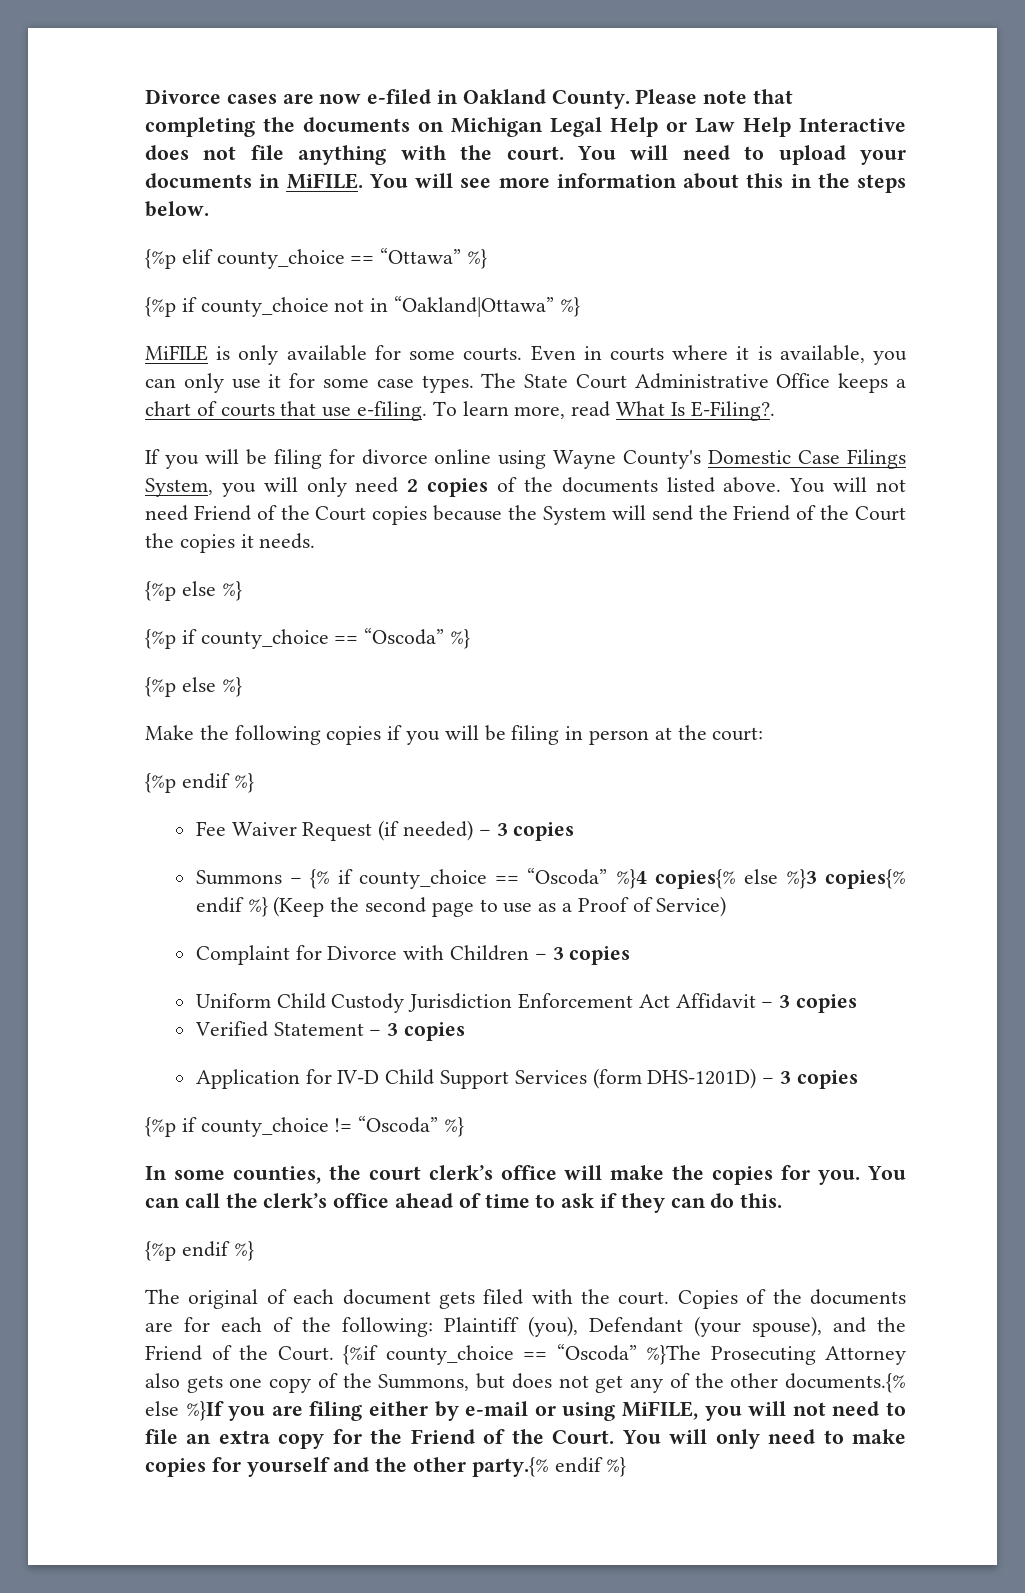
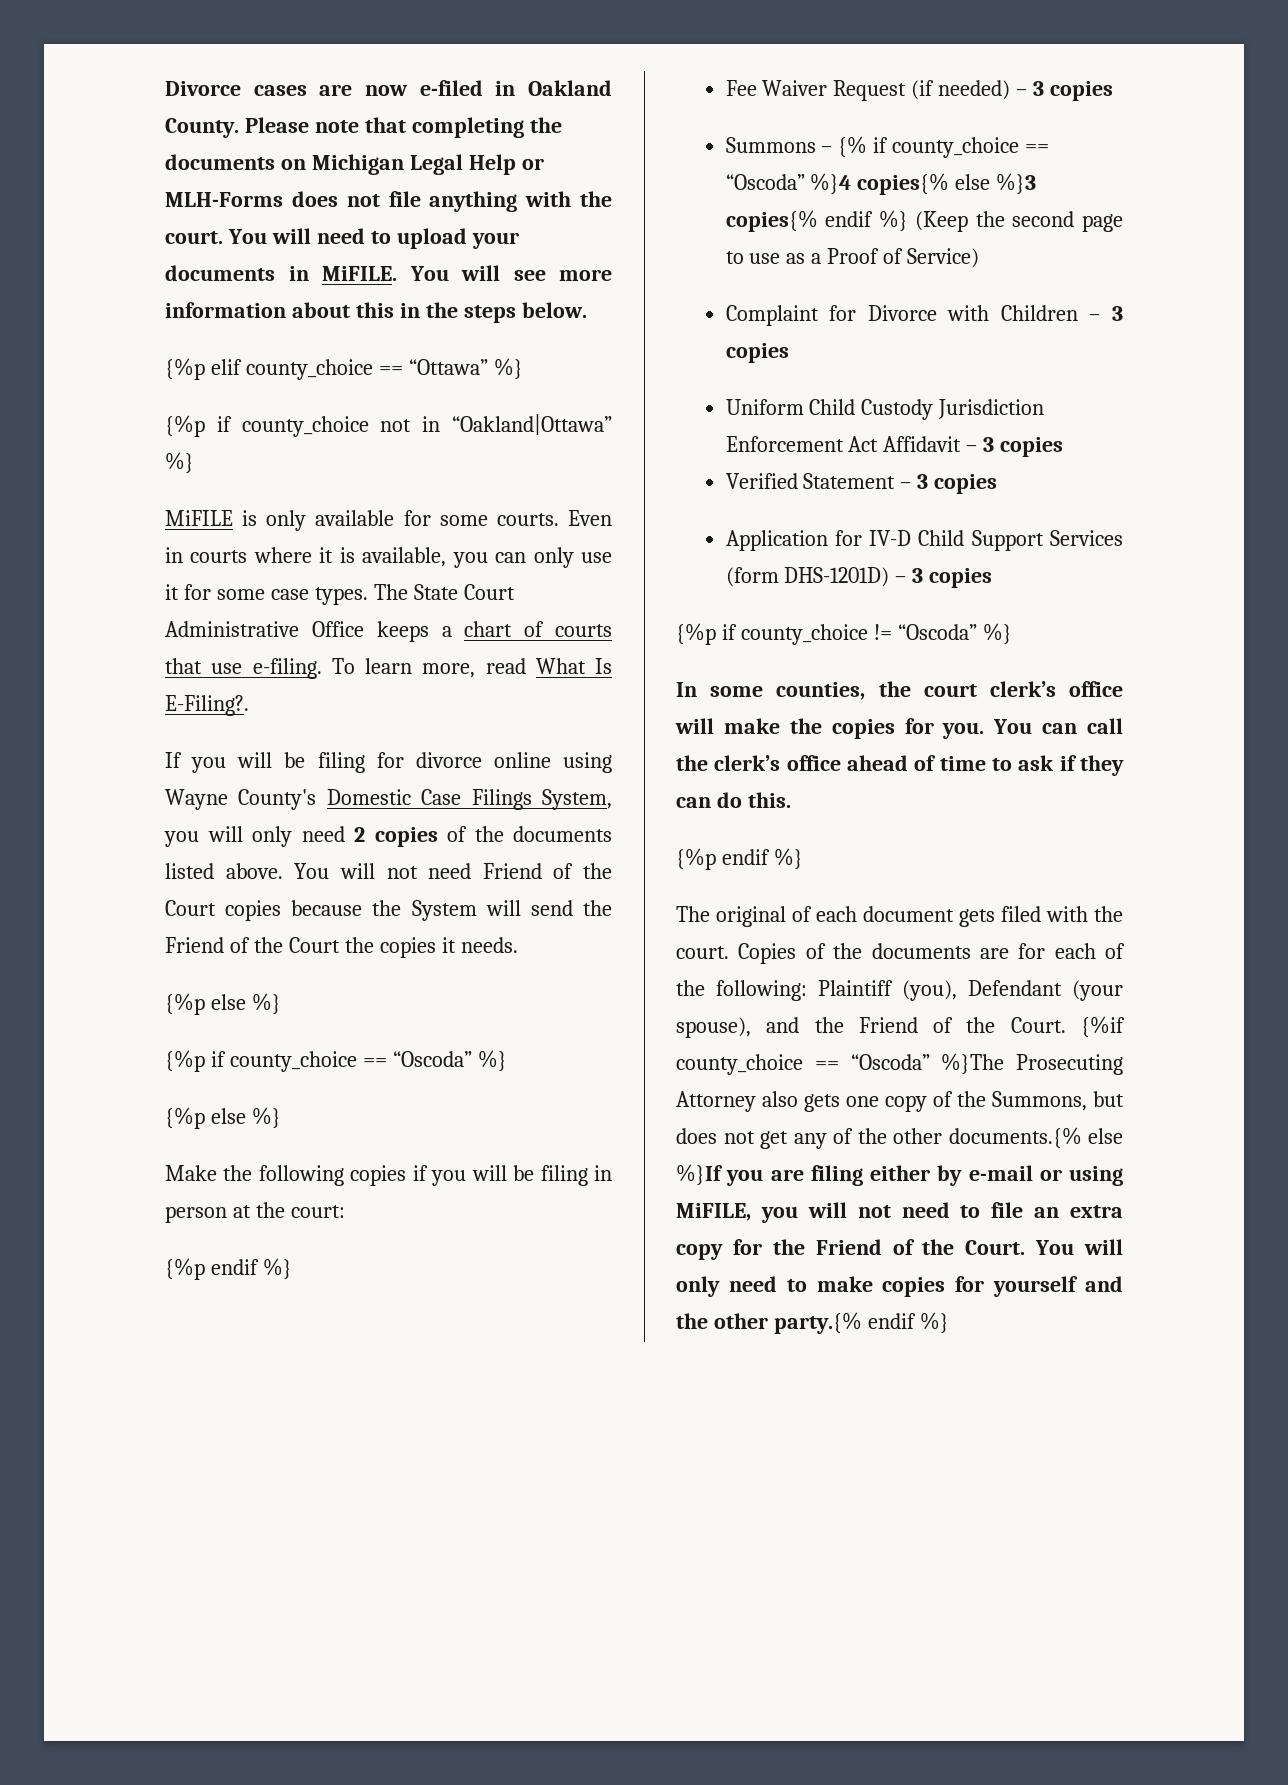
- Please note that completing the documents on Michigan Legal Help or Law Help Interactive does not file anything with the court.
+ Please note that completing the documents on Michigan Legal Help or MLH-Forms does not file anything with the court.

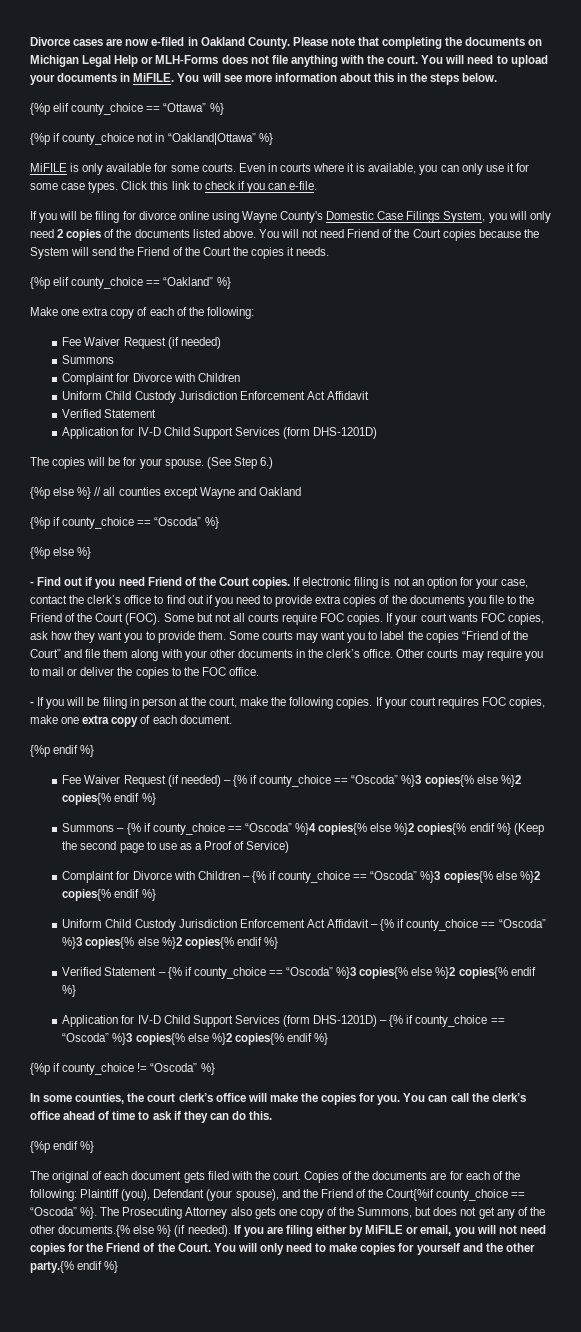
- The State Court Administrative Office keeps a chart of courts that use e-filing. To learn more, read What Is E-Filing?.
+ Click this link to check if you can e-file.
  You will not need Friend of the Court copies because the System will send the Friend of the Court the copies it needs.
- {%p else %}
+ {%p elif county_choice == “Oakland” %}
+ Make one extra copy of each of the following:
+ Fee Waiver Request (if needed)
+ Summons
+ Complaint for Divorce with Children
+ Uniform Child Custody Jurisdiction Enforcement Act Affidavit
+ Verified Statement
+ Application for IV-D Child Support Services (form DHS-1201D)
+ The copies will be for your spouse. (See Step 6.)
+ {%p else %} // all counties except Wayne and Oakland
- Make the following copies if you will be filing in person at the court:
+ - Find out if you need Friend of the Court copies. If electronic filing is not an option for your case, contact the clerk’s office to find out if you need to provide extra copies of the documents you file to the Friend of the Court (FOC). Some but not all courts require FOC copies. If your court wants FOC copies, ask how they want you to provide them. Some courts may want you to label the copies “Friend of the Court” and file them along with your other documents in the clerk’s office. Other courts may require you to mail or deliver the copies to the FOC office.
+ - If you will be filing in person at the court, make the following copies. If your court requires FOC copies, make one extra copy of each document.
- Fee Waiver Request (if needed) – 3 copies
+ Fee Waiver Request (if needed) – {% if county_choice == “Oscoda” %}3 copies{% else %}2 copies{% endif %}
- Summons – {% if county_choice == “Oscoda” %}4 copies{% else %}3 copies{% endif %} (Keep the second page to use as a Proof of Service)
+ Summons – {% if county_choice == “Oscoda” %}4 copies{% else %}2 copies{% endif %} (Keep the second page to use as a Proof of Service)
- Complaint for Divorce with Children – 3 copies
+ Complaint for Divorce with Children – {% if county_choice == “Oscoda” %}3 copies{% else %}2 copies{% endif %}
- Uniform Child Custody Jurisdiction Enforcement Act Affidavit – 3 copies
- Verified Statement – 3 copies
+ Uniform Child Custody Jurisdiction Enforcement Act Affidavit – {% if county_choice == “Oscoda” %}3 copies{% else %}2 copies{% endif %}
+ Verified Statement – {% if county_choice == “Oscoda” %}3 copies{% else %}2 copies{% endif %}
- Application for IV-D Child Support Services (form DHS-1201D) – 3 copies
+ Application for IV-D Child Support Services (form DHS-1201D) – {% if county_choice == “Oscoda” %}3 copies{% else %}2 copies{% endif %}
- Copies of the documents are for each of the following: Plaintiff (you), Defendant (your spouse), and the Friend of the Court. {%if county_choice == “Oscoda” %}The Prosecuting Attorney also gets one copy of the Summons, but does not get any of the other documents.{% else %}If you are filing either by e-mail or using MiFILE, you will not need to file an extra copy for the Friend of the Court.
+ Copies of the documents are for each of the following: Plaintiff (you), Defendant (your spouse), and the Friend of the Court{%if county_choice == “Oscoda” %}. The Prosecuting Attorney also gets one copy of the Summons, but does not get any of the other documents.{% else %} (if needed). If you are filing either by MiFILE or email, you will not need copies for the Friend of the Court.

